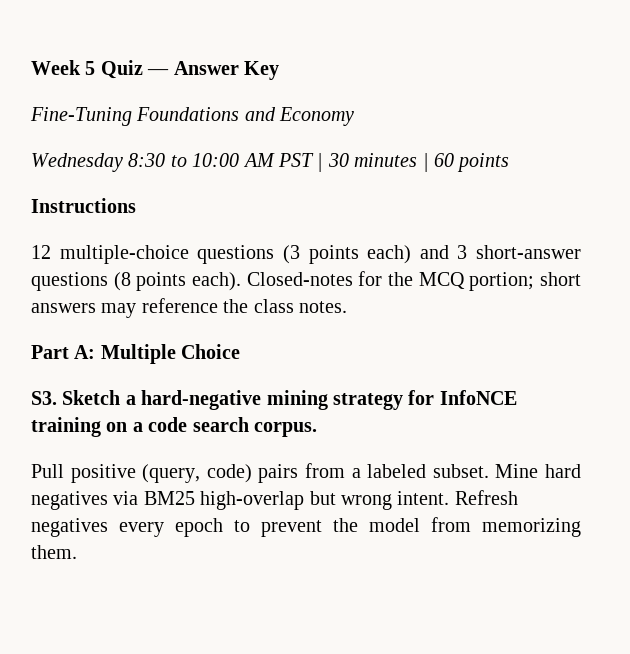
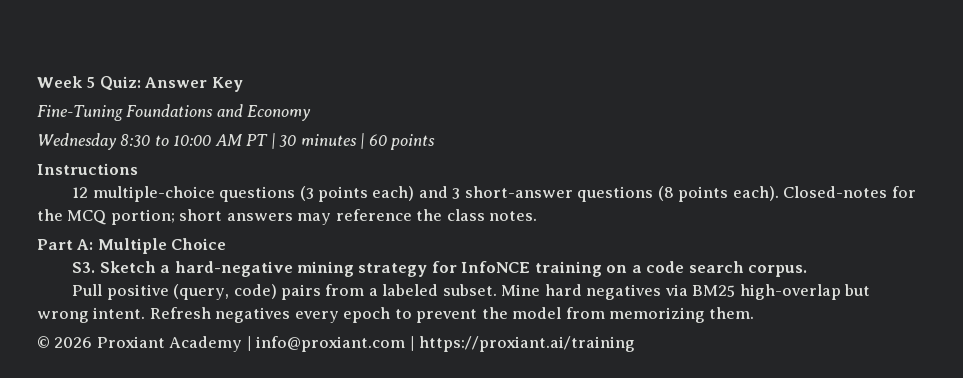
- Week 5 Quiz — Answer Key
+ Week 5 Quiz: Answer Key
- Wednesday 8:30 to 10:00 AM PST | 30 minutes | 60 points
+ Wednesday 8:30 to 10:00 AM PT | 30 minutes | 60 points
+ © 2026 Proxiant Academy | info@proxiant.com | https://proxiant.ai/training

